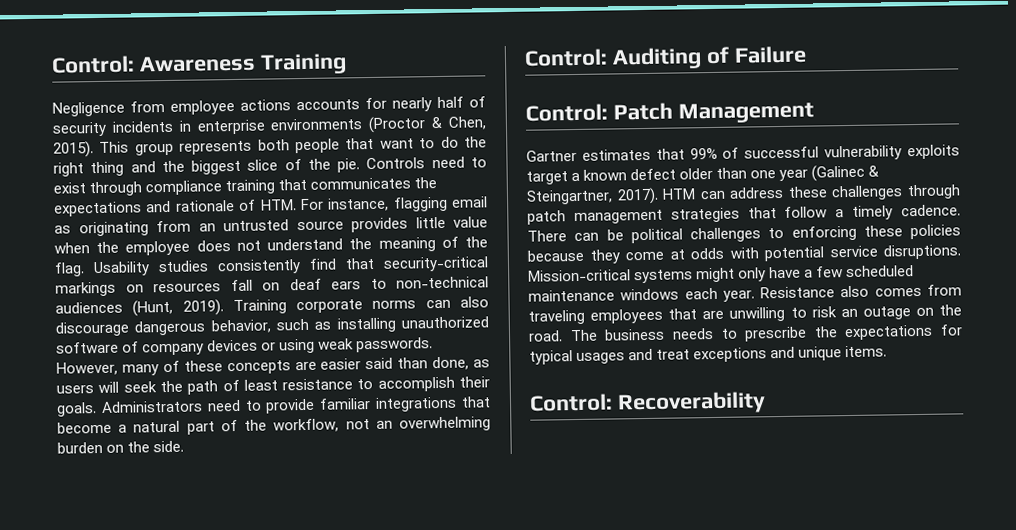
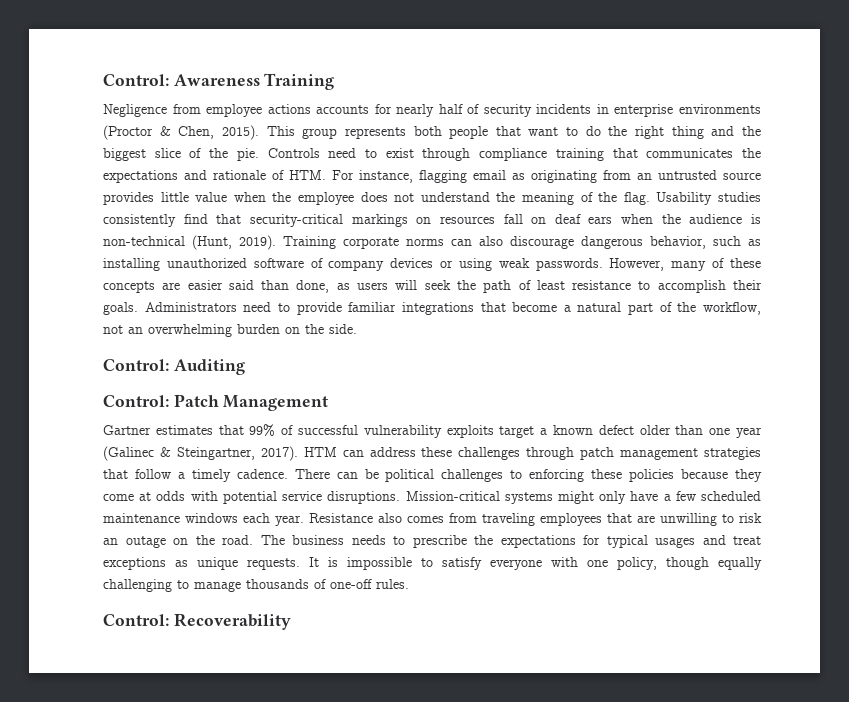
- Usability studies consistently find that security-critical markings on resources fall on deaf ears to non-technical audiences (Hunt, 2019).
+ Usability studies consistently find that security-critical markings on resources fall on deaf ears when the audience is non-technical (Hunt, 2019).
- Control: Auditing of Failure
+ Control: Auditing
- The business needs to prescribe the expectations for typical usages and treat exceptions and unique items.
+ The business needs to prescribe the expectations for typical usages and treat exceptions as unique requests. It is impossible to satisfy everyone with one policy, though equally challenging to manage thousands of one-off rules.

